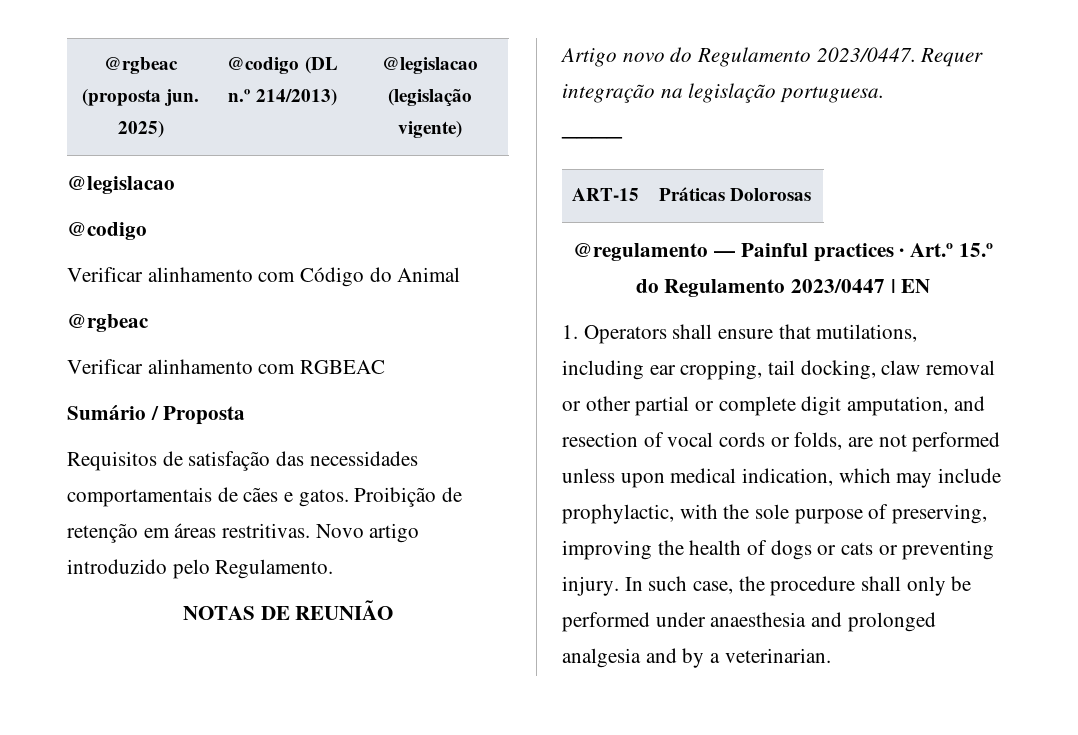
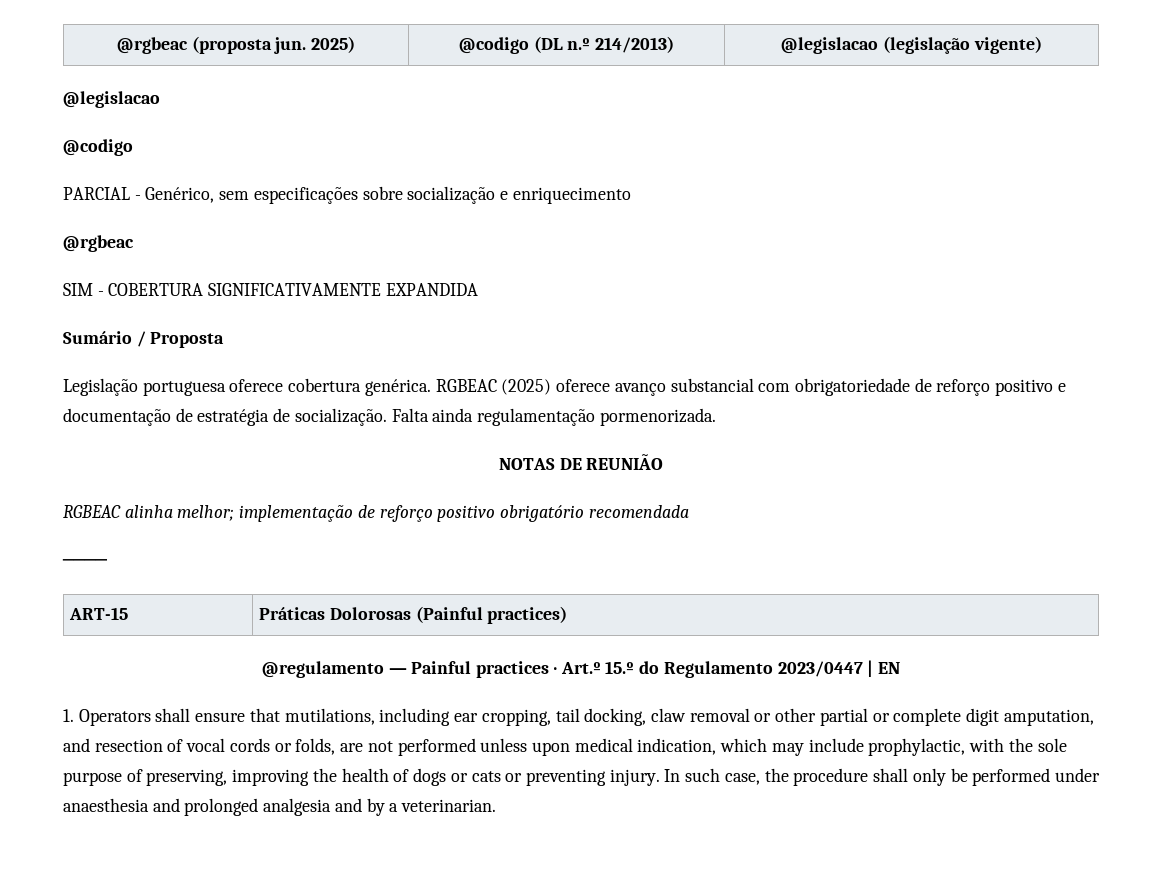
- Verificar alinhamento com Código do Animal
+ PARCIAL - Genérico, sem especificações sobre socialização e enriquecimento
  @rgbeac
- Verificar alinhamento com RGBEAC
+ SIM - COBERTURA SIGNIFICATIVAMENTE EXPANDIDA
  Sumário / Proposta
- Requisitos de satisfação das necessidades comportamentais de cães e gatos. Proibição de retenção em áreas restritivas. Novo artigo introduzido pelo Regulamento.
+ Legislação portuguesa oferece cobertura genérica. RGBEAC (2025) oferece avanço substancial com obrigatoriedade de reforço positivo e documentação de estratégia de socialização. Falta ainda regulamentação pormenorizada.
  NOTAS DE REUNIÃO
- Artigo novo do Regulamento 2023/0447. Requer integração na legislação portuguesa.
+ RGBEAC alinha melhor; implementação de reforço positivo obrigatório recomendada
- ART-15 | Práticas Dolorosas
+ ART-15 | Práticas Dolorosas (Painful practices)

